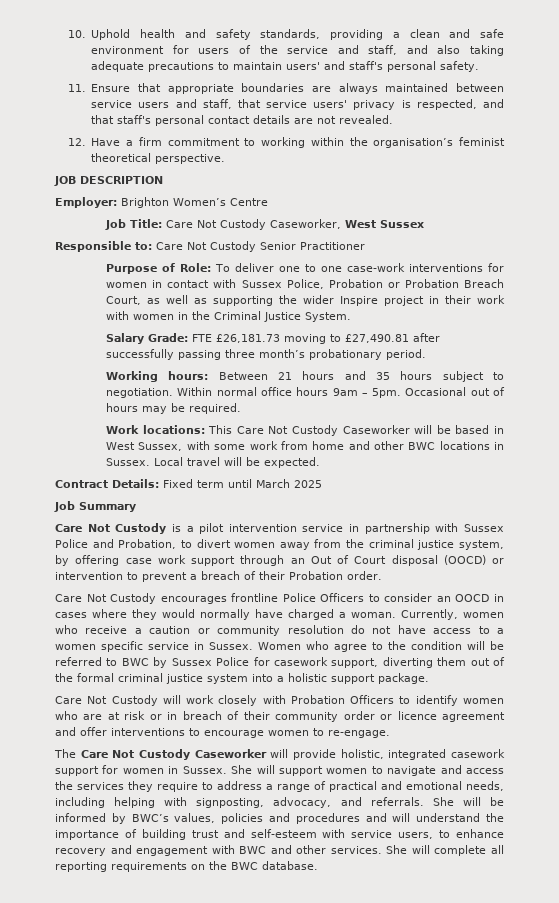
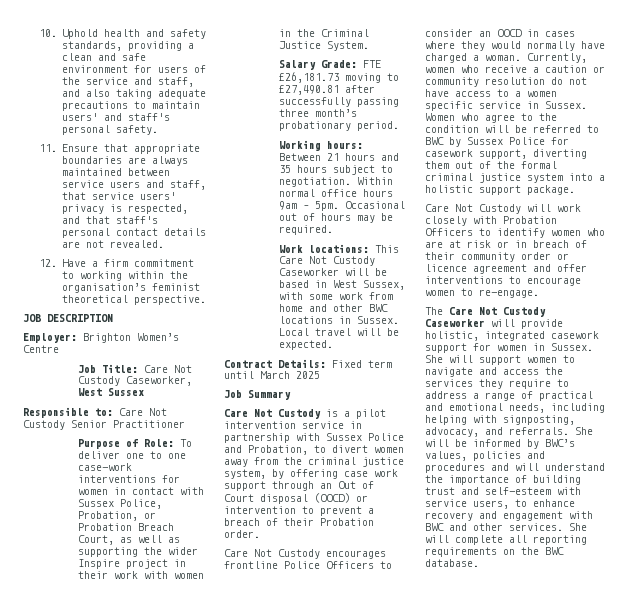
- Purpose of Role: To deliver one to one case-work interventions for women in contact with Sussex Police, Probation or Probation Breach Court, as well as supporting the wider Inspire project in their work with women in the Criminal Justice System.
+ Purpose of Role: To deliver one to one case-work interventions for women in contact with Sussex Police, Probation, or Probation Breach Court, as well as supporting the wider Inspire project in their work with women in the Criminal Justice System.

